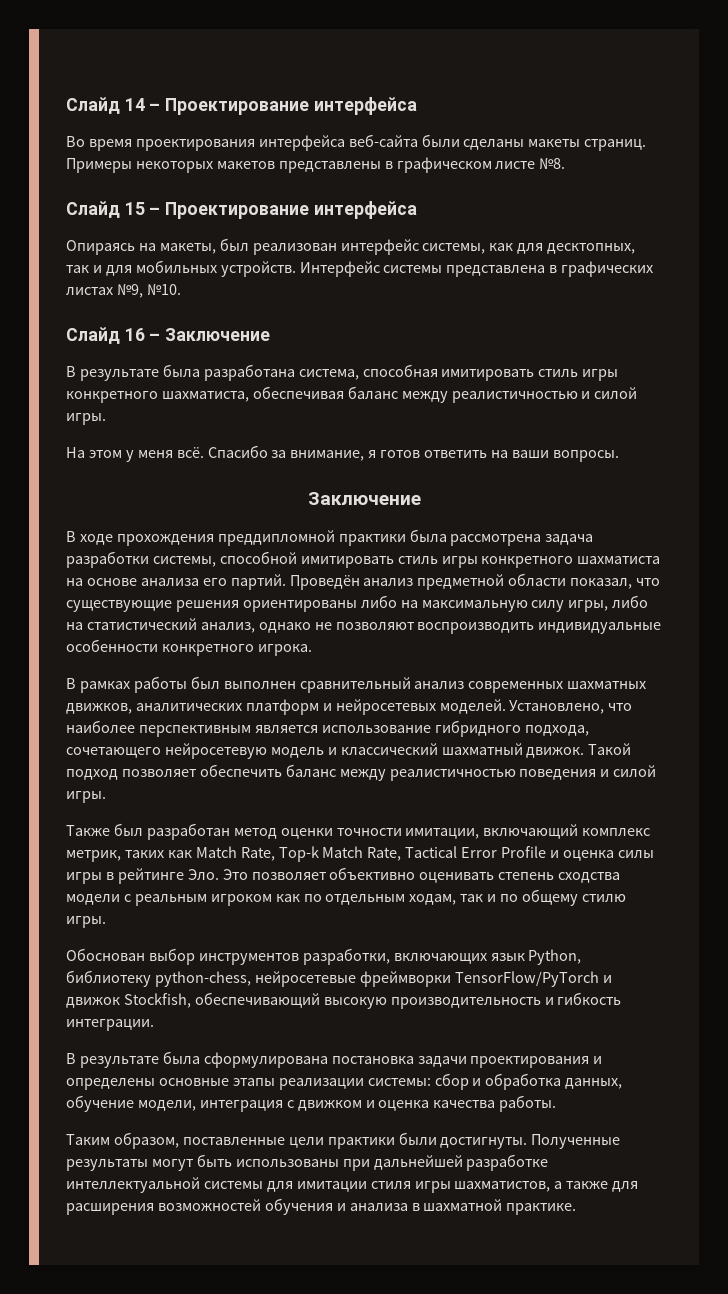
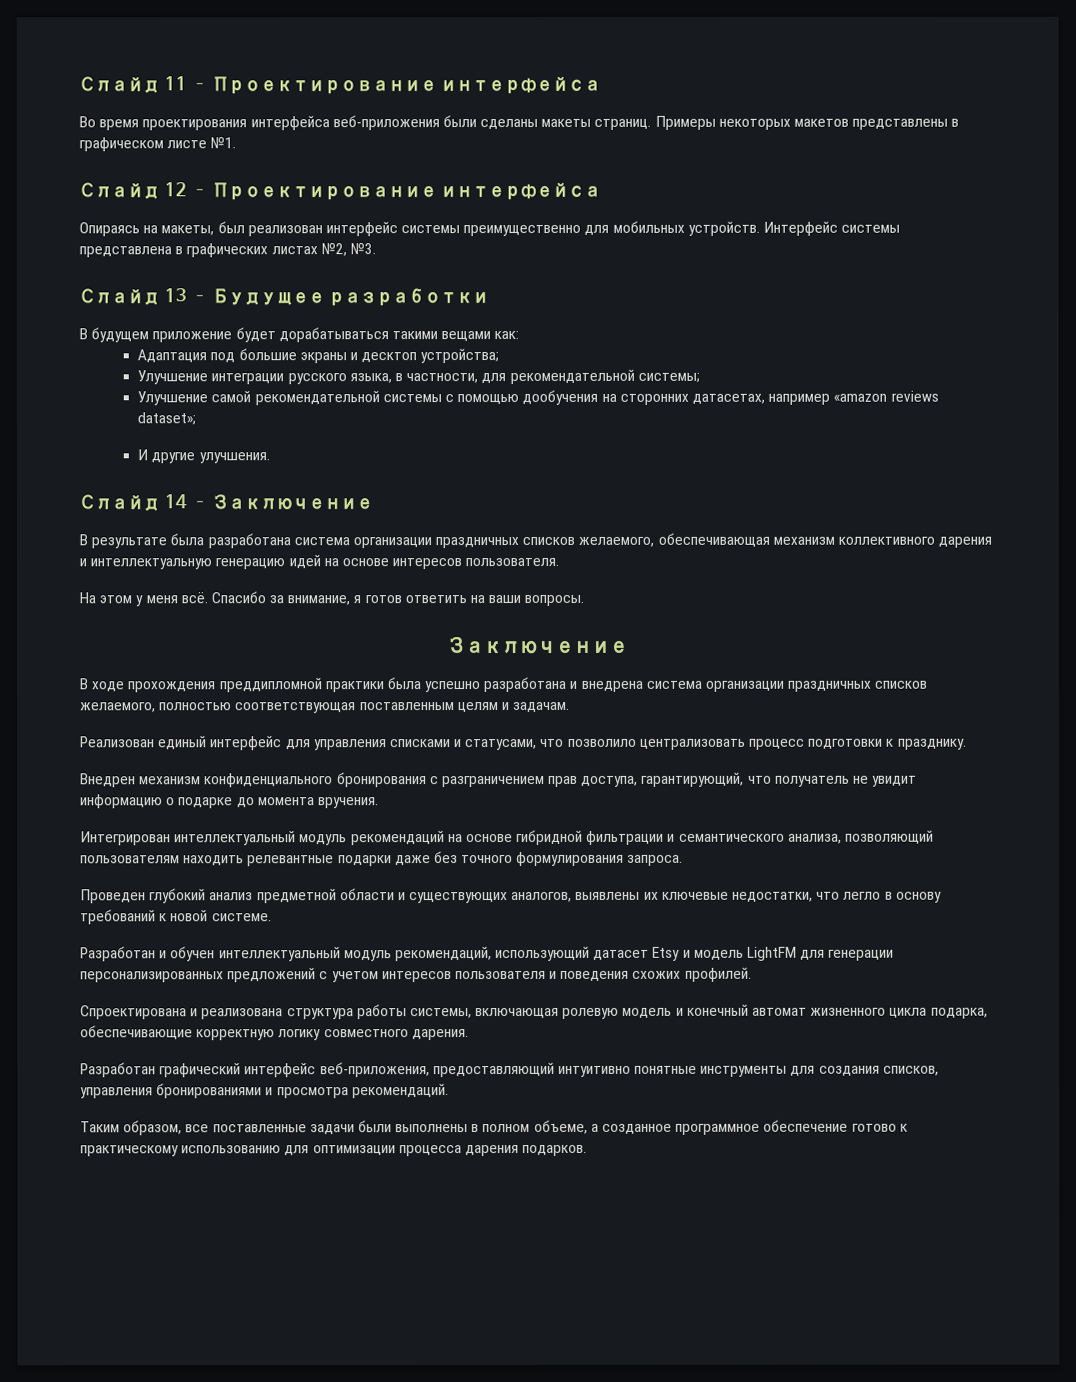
- Слайд 14 – Проектирование интерфейса
+ Слайд 11 – Проектирование интерфейса
- Во время проектирования интерфейса веб-сайта были сделаны макеты страниц.
+ Во время проектирования интерфейса веб-приложения были сделаны макеты страниц.
- Примеры некоторых макетов представлены в графическом листе №8.
- Слайд 15 – Проектирование интерфейса
+ Примеры некоторых макетов представлены в графическом листе №1.
+ Слайд 12 – Проектирование интерфейса
- Опираясь на макеты, был реализован интерфейс системы, как для десктопных, так и для мобильных устройств.
+ Опираясь на макеты, был реализован интерфейс системы преимущественно для мобильных устройств.
- Интерфейс системы представлена в графических листах №9, №10.
- Слайд 16 – Заключение
+ Интерфейс системы представлена в графических листах №2, №3.
+ Слайд 13 – Будущее разработки
+ В будущем приложение будет дорабатываться такими вещами как:
+ Адаптация под большие экраны и десктоп устройства;
+ Улучшение интеграции русского языка, в частности, для рекомендательной системы;
+ Улучшение самой рекомендательной системы с помощью дообучения на сторонних датасетах, например «amazon reviews dataset»;
+ И другие улучшения.
+ Слайд 14 – Заключение
- В результате была разработана система, способная имитировать стиль игры конкретного шахматиста, обеспечивая баланс между реалистичностью и силой игры.
+ В результате была разработана система организации праздничных списков желаемого, обеспечивающая механизм коллективного дарения и интеллектуальную генерацию идей на основе интересов пользователя.
- В ходе прохождения преддипломной практики была рассмотрена задача разработки системы, способной имитировать стиль игры конкретного шахматиста на основе анализа его партий. Проведён анализ предметной области показал, что существующие решения ориентированы либо на максимальную силу игры, либо на статистический анализ, однако не позволяют воспроизводить индивидуальные особенности конкретного игрока.
- В рамках работы был выполнен сравнительный анализ современных шахматных движков, аналитических платформ и нейросетевых моделей. Установлено, что наиболее перспективным является использование гибридного подхода, сочетающего нейросетевую модель и классический шахматный движок. Такой подход позволяет обеспечить баланс между реалистичностью поведения и силой игры.
- Также был разработан метод оценки точности имитации, включающий комплекс метрик, таких как Match Rate, Top-k Match Rate, Tactical Error Profile и оценка силы игры в рейтинге Эло. Это позволяет объективно оценивать степень сходства модели с реальным игроком как по отдельным ходам, так и по общему стилю игры.
- Обоснован выбор инструментов разработки, включающих язык Python, библиотеку python-chess, нейросетевые фреймворки TensorFlow/PyTorch и движок Stockfish, обеспечивающий высокую производительность и гибкость интеграции.
- В результате была сформулирована постановка задачи проектирования и определены основные этапы реализации системы: сбор и обработка данных, обучение модели, интеграция с движком и оценка качества работы.
- Таким образом, поставленные цели практики были достигнуты. Полученные результаты могут быть использованы при дальнейшей разработке интеллектуальной системы для имитации стиля игры шахматистов, а также для расширения возможностей обучения и анализа в шахматной практике.
+ В ходе прохождения преддипломной практики была успешно разработана и внедрена система организации праздничных списков желаемого, полностью соответствующая поставленным целям и задачам.
+ Реализован единый интерфейс для управления списками и статусами, что позволило централизовать процесс подготовки к празднику.
+ Внедрен механизм конфиденциального бронирования с разграничением прав доступа, гарантирующий, что получатель не увидит информацию о подарке до момента вручения.
+ Интегрирован интеллектуальный модуль рекомендаций на основе гибридной фильтрации и семантического анализа, позволяющий пользователям находить релевантные подарки даже без точного формулирования запроса.
+ Проведен глубокий анализ предметной области и существующих аналогов, выявлены их ключевые недостатки, что легло в основу требований к новой системе.
+ Разработан и обучен интеллектуальный модуль рекомендаций, использующий датасет Etsy и модель LightFM для генерации персонализированных предложений с учетом интересов пользователя и поведения схожих профилей.
+ Спроектирована и реализована структура работы системы, включающая ролевую модель и конечный автомат жизненного цикла подарка, обеспечивающие корректную логику совместного дарения.
+ Разработан графический интерфейс веб-приложения, предоставляющий интуитивно понятные инструменты для создания списков, управления бронированиями и просмотра рекомендаций.
+ Таким образом, все поставленные задачи были выполнены в полном объеме, а созданное программное обеспечение готово к практическому использованию для оптимизации процесса дарения подарков.

